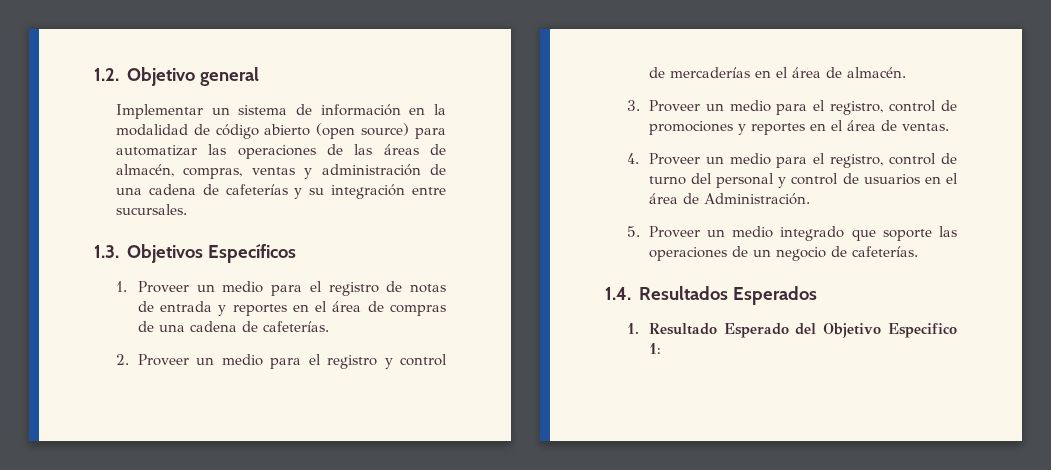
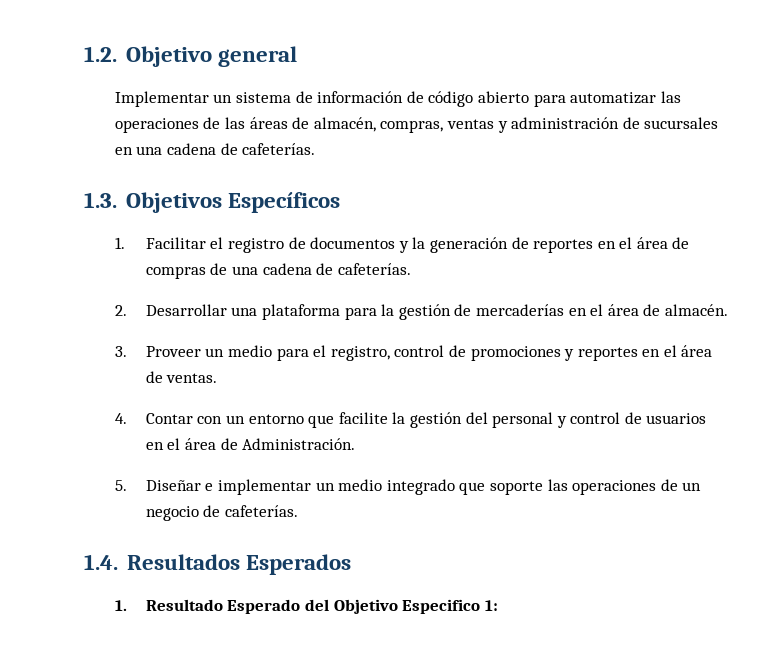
- Implementar un sistema de información en la modalidad de código abierto (open source) para automatizar las operaciones de las áreas de almacén, compras, ventas y administración de una cadena de cafeterías y su integración entre sucursales.
+ Implementar un sistema de información de código abierto para automatizar las operaciones de las áreas de almacén, compras, ventas y administración de sucursales en una cadena de cafeterías.
  1.3. Objetivos Específicos
- 1. Proveer un medio para el registro de notas de entrada y reportes en el área de compras de una cadena de cafeterías.
+ 1. Facilitar el registro de documentos y la generación de reportes en el área de compras de una cadena de cafeterías.
- 2. Proveer un medio para el registro y control de mercaderías en el área de almacén.
+ 2. Desarrollar una plataforma para la gestión de mercaderías en el área de almacén.
- 4. Proveer un medio para el registro, control de turno del personal y control de usuarios en el área de Administración.
+ 4. Contar con un entorno que facilite la gestión del personal y control de usuarios en el área de Administración.
- 5. Proveer un medio integrado que soporte las operaciones de un negocio de cafeterías.
+ 5. Diseñar e implementar un medio integrado que soporte las operaciones de un negocio de cafeterías.

